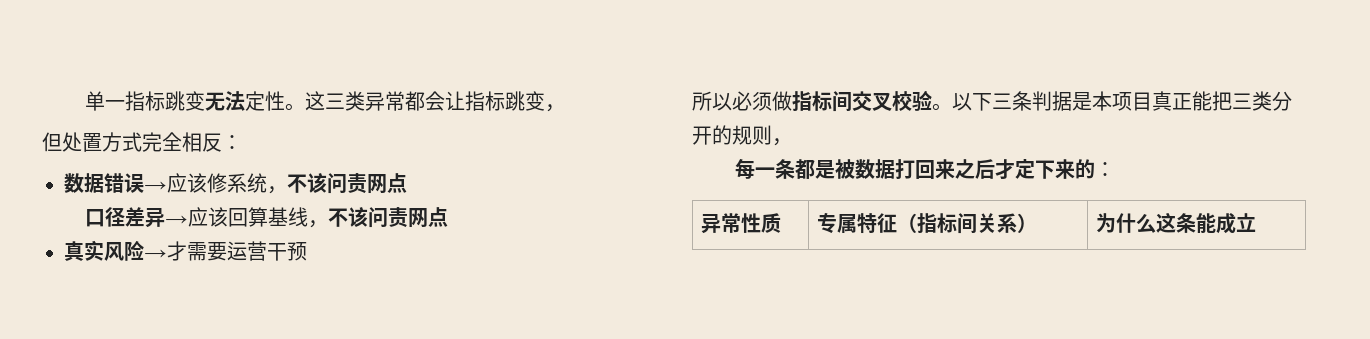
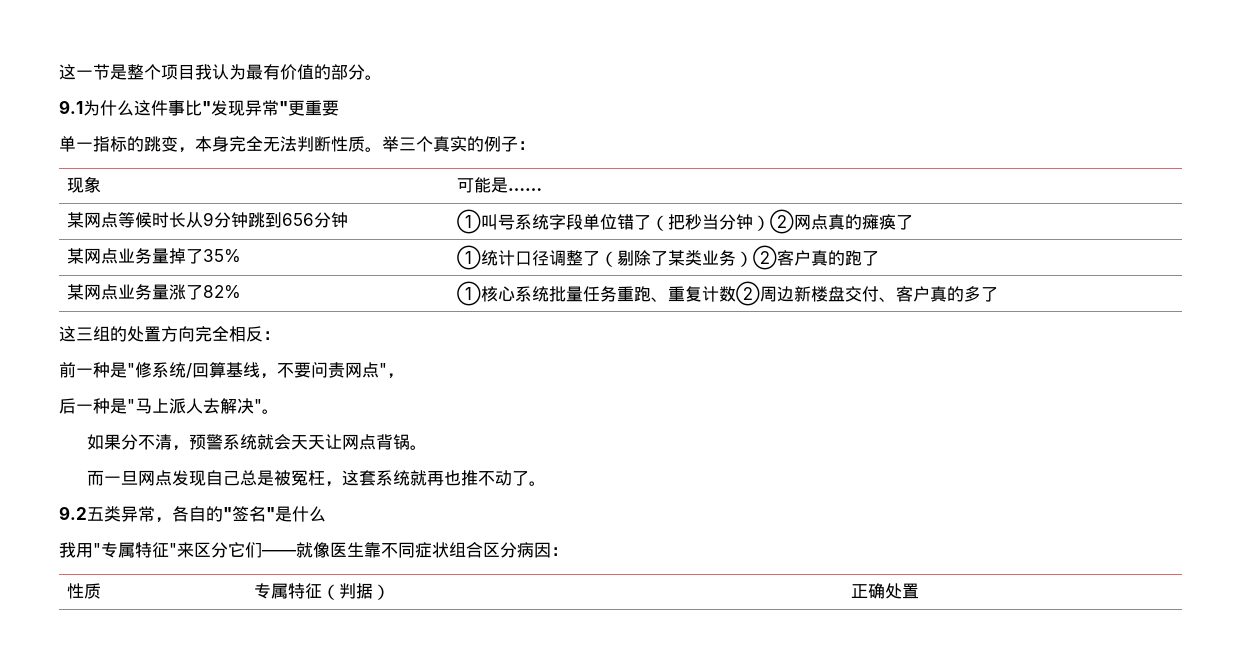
- 单一指标跳变无法定性。这三类异常都会让指标跳变，
- 但处置方式完全相反：
- 数据错误→应该修系统，不该问责网点
- 口径差异→应该回算基线，不该问责网点
- 真实风险→才需要运营干预
- 所以必须做指标间交叉校验。以下三条判据是本项目真正能把三类分开的规则，
- 每一条都是被数据打回来之后才定下来的：
- 异常性质 | 专属特征（指标间关系） | 为什么这条能成立
+ 这一节是整个项目我认为最有价值的部分。
+ 9.1为什么这件事比"发现异常"更重要
+ 单一指标的跳变，本身完全无法判断性质。举三个真实的例子：
+ 现象 | 可能是……
+ 某网点等候时长从9分钟跳到656分钟 | ①叫号系统字段单位错了（把秒当分钟）②网点真的瘫痪了
+ 某网点业务量掉了35% | ①统计口径调整了（剔除了某类业务）②客户真的跑了
+ 某网点业务量涨了82% | ①核心系统批量任务重跑、重复计数②周边新楼盘交付、客户真的多了
+ 这三组的处置方向完全相反：
+ 前一种是"修系统/回算基线，不要问责网点"，
+ 后一种是"马上派人去解决"。
+ 如果分不清，预警系统就会天天让网点背锅。
+ 而一旦网点发现自己总是被冤枉，这套系统就再也推不动了。
+ 9.2五类异常，各自的"签名"是什么
+ 我用"专属特征"来区分它们——就像医生靠不同症状组合区分病因：
+ 性质 | 专属特征（判据） | 正确处置

